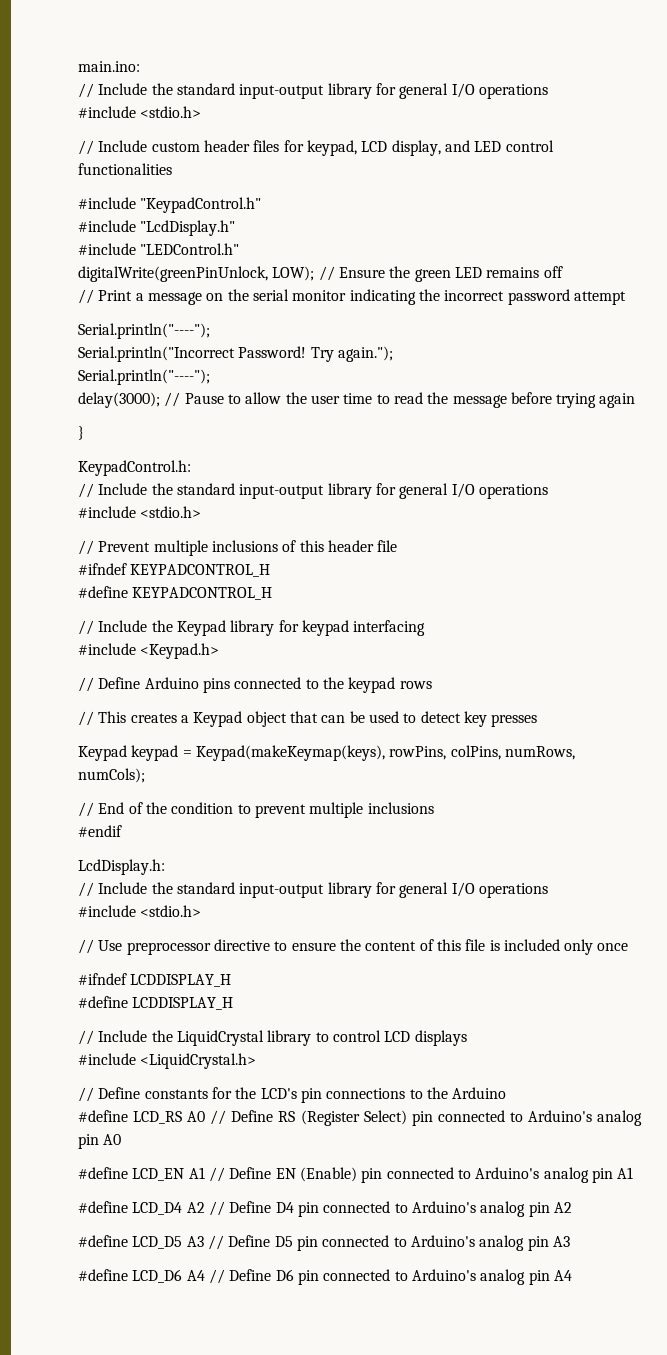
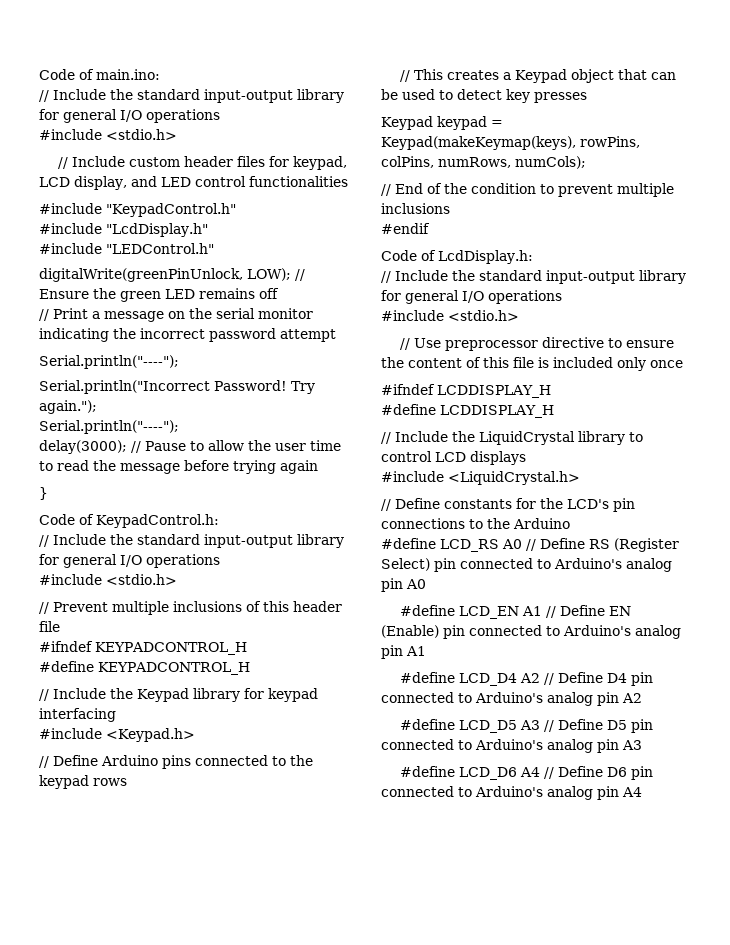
- main.ino:
+ Code of main.ino:
- KeypadControl.h:
+ Code of KeypadControl.h:
- LcdDisplay.h:
+ Code of LcdDisplay.h:

